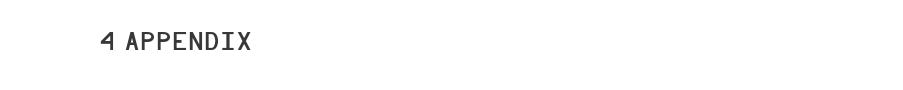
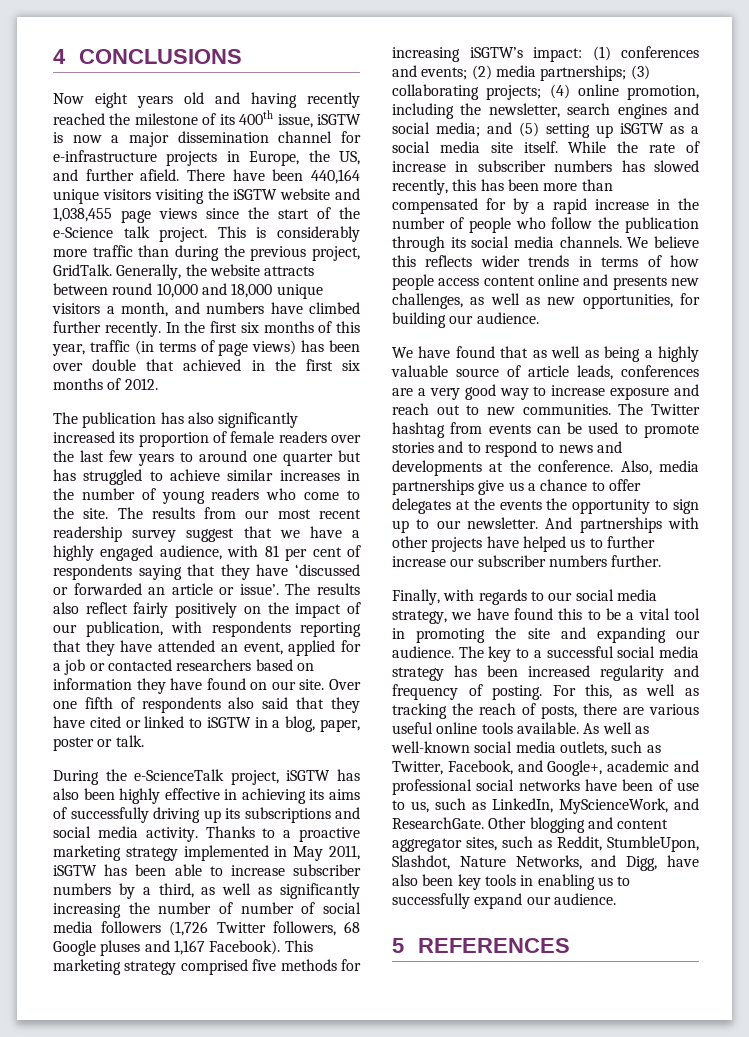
- 4 APPENDIX
+ 4 CONCLUSIONS
+ Now eight years old and having recently reached the milestone of its 400th issue, iSGTW is now a major dissemination channel for e-infrastructure projects in Europe, the US, and further afield. There have been 440,164 unique visitors visiting the iSGTW website and 1,038,455 page views since the start of the e-Science talk project. This is considerably more traffic than during the previous project, GridTalk. Generally, the website attracts between round 10,000 and 18,000 unique visitors a month, and numbers have climbed further recently. In the first six months of this year, traffic (in terms of page views) has been over double that achieved in the first six months of 2012.
+ The publication has also significantly increased its proportion of female readers over the last few years to around one quarter but has struggled to achieve similar increases in the number of young readers who come to the site. The results from our most recent readership survey suggest that we have a highly engaged audience, with 81 per cent of respondents saying that they have ‘discussed or forwarded an article or issue’. The results also reflect fairly positively on the impact of our publication, with respondents reporting that they have attended an event, applied for a job or contacted researchers based on information they have found on our site. Over one fifth of respondents also said that they have cited or linked to iSGTW in a blog, paper, poster or talk.
+ During the e-ScienceTalk project, iSGTW has also been highly effective in achieving its aims of successfully driving up its subscriptions and social media activity. Thanks to a proactive marketing strategy implemented in May 2011, iSGTW has been able to increase subscriber numbers by a third, as well as significantly increasing the number of number of social media followers (1,726 Twitter followers, 68 Google pluses and 1,167 Facebook). This marketing strategy comprised five methods for increasing iSGTW’s impact: (1) conferences and events; (2) media partnerships; (3) collaborating projects; (4) online promotion, including the newsletter, search engines and social media; and (5) setting up iSGTW as a social media site itself. While the rate of increase in subscriber numbers has slowed recently, this has been more than compensated for by a rapid increase in the number of people who follow the publication through its social media channels. We believe this reflects wider trends in terms of how people access content online and presents new challenges, as well as new opportunities, for building our audience.
+ We have found that as well as being a highly valuable source of article leads, conferences are a very good way to increase exposure and reach out to new communities. The Twitter hashtag from events can be used to promote stories and to respond to news and developments at the conference. Also, media partnerships give us a chance to offer delegates at the events the opportunity to sign up to our newsletter. And partnerships with other projects have helped us to further increase our subscriber numbers further.
+ Finally, with regards to our social media strategy, we have found this to be a vital tool in promoting the site and expanding our audience. The key to a successful social media strategy has been increased regularity and frequency of posting. For this, as well as tracking the reach of posts, there are various useful online tools available. As well as well-known social media outlets, such as Twitter, Facebook, and Google+, academic and professional social networks have been of use to us, such as LinkedIn, MyScienceWork, and ResearchGate. Other blogging and content aggregator sites, such as Reddit, StumbleUpon, Slashdot, Nature Networks, and Digg, have also been key tools in enabling us to successfully expand our audience.
+ 5 REFERENCES

